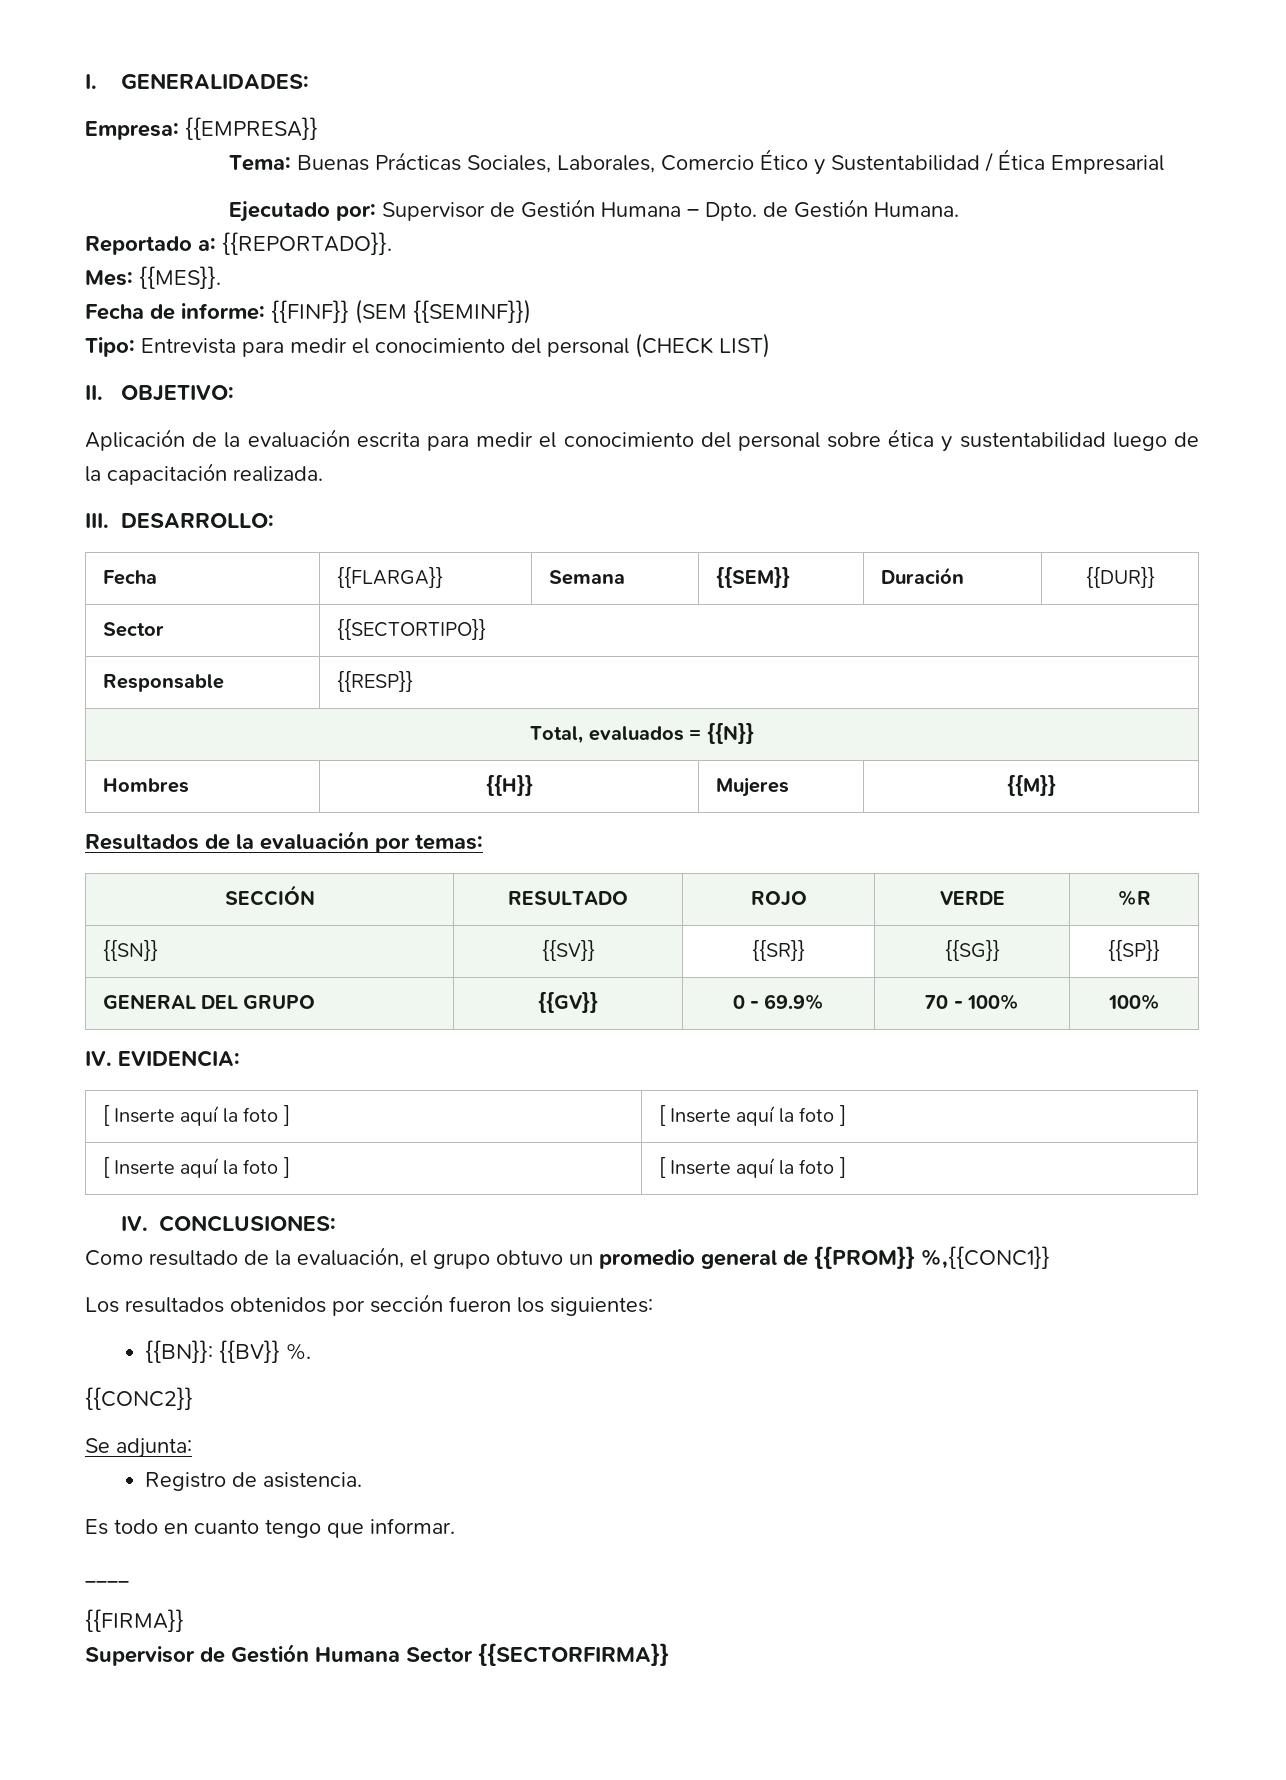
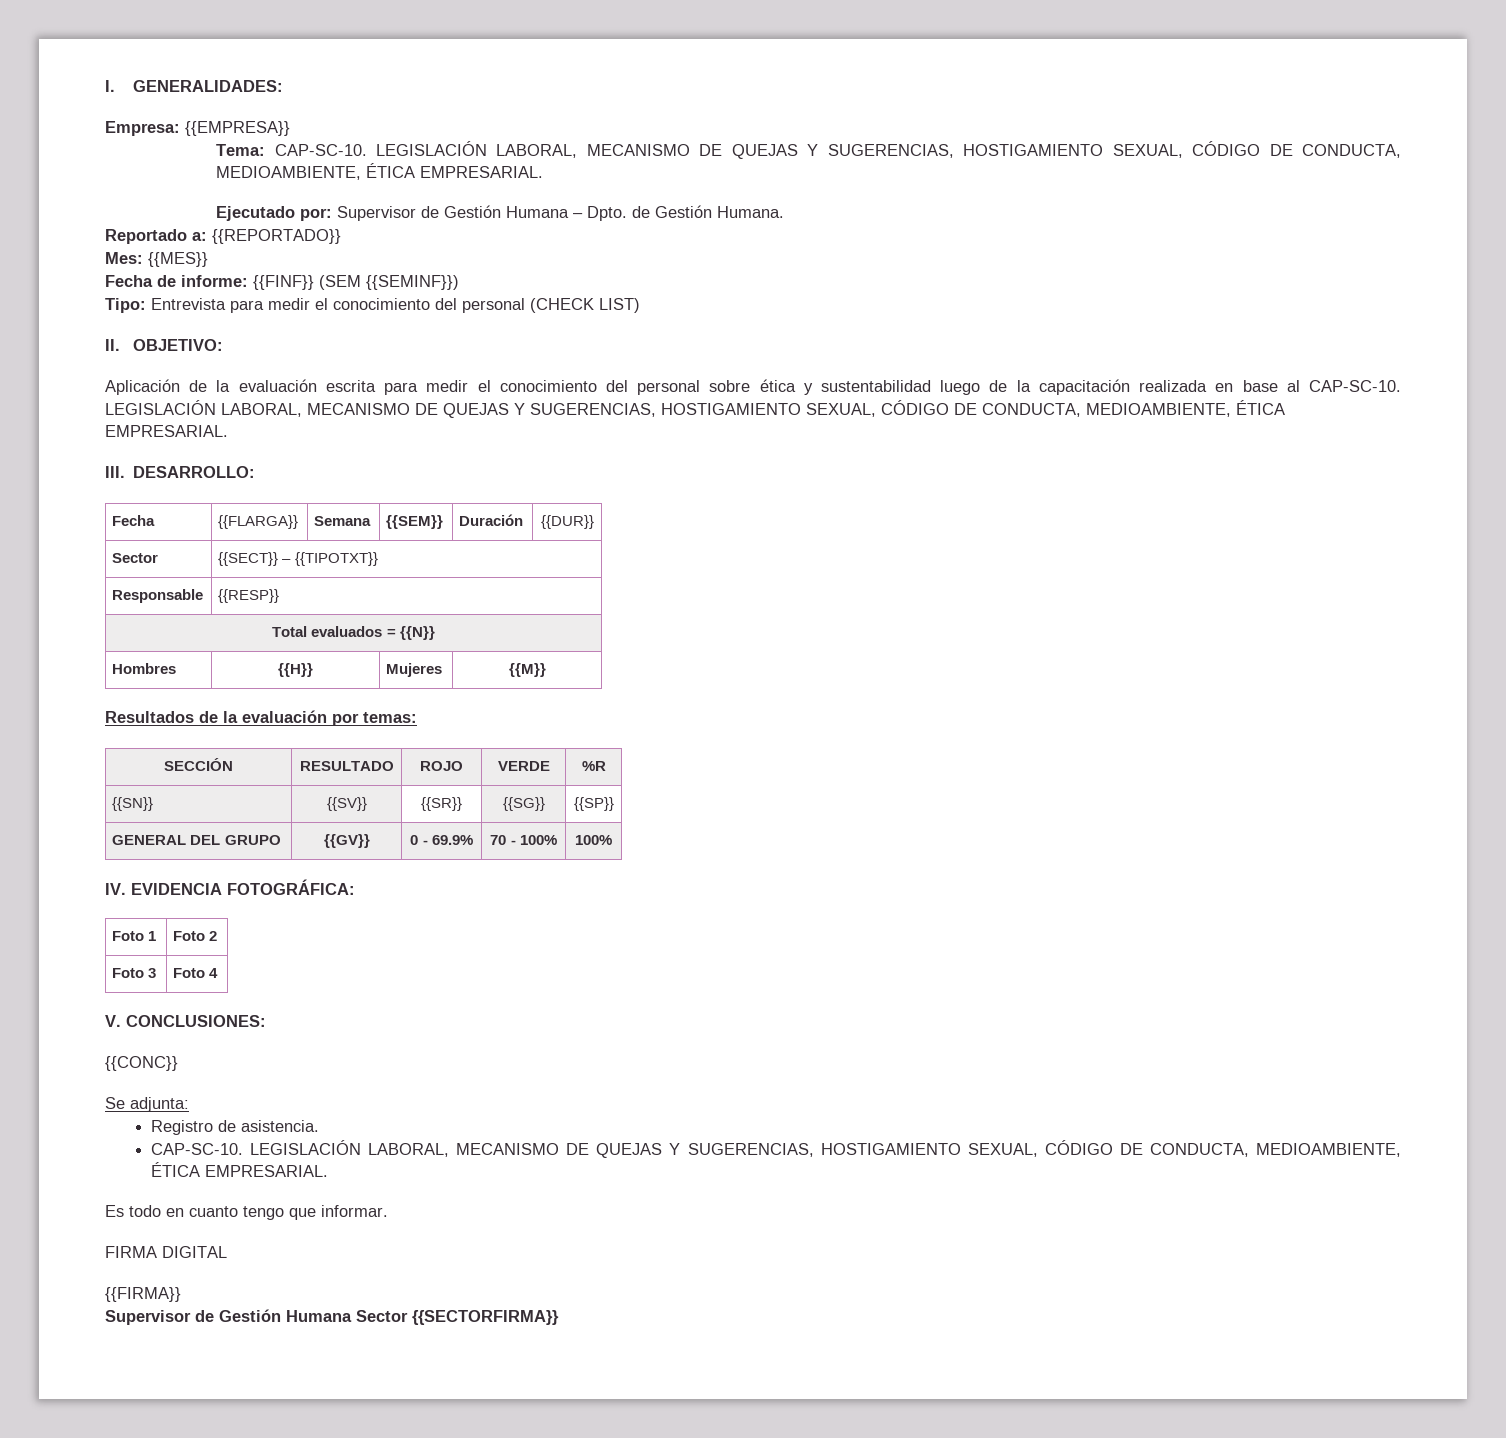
- Tema: Buenas Prácticas Sociales, Laborales, Comercio Ético y Sustentabilidad / Ética Empresarial
+ Tema: CAP-SC-10. LEGISLACIÓN LABORAL, MECANISMO DE QUEJAS Y SUGERENCIAS, HOSTIGAMIENTO SEXUAL, CÓDIGO DE CONDUCTA, MEDIOAMBIENTE, ÉTICA EMPRESARIAL.
- Reportado a: {{REPORTADO}}.
+ Reportado a: {{REPORTADO}}
- Mes: {{MES}}.
+ Mes: {{MES}}
- Aplicación de la evaluación escrita para medir el conocimiento del personal sobre ética y sustentabilidad luego de la capacitación realizada.
+ Aplicación de la evaluación escrita para medir el conocimiento del personal sobre ética y sustentabilidad luego de la capacitación realizada en base al CAP-SC-10. LEGISLACIÓN LABORAL, MECANISMO DE QUEJAS Y SUGERENCIAS, HOSTIGAMIENTO SEXUAL, CÓDIGO DE CONDUCTA, MEDIOAMBIENTE, ÉTICA EMPRESARIAL.
- Sector | {{SECTORTIPO}}
+ Sector | {{SECT}} – {{TIPOTXT}}
- Total, evaluados = {{N}}
+ Total evaluados = {{N}}
- IV. EVIDENCIA:
- [ Inserte aquí la foto ] | [ Inserte aquí la foto ]
- [ Inserte aquí la foto ] | [ Inserte aquí la foto ]
- IV. CONCLUSIONES:
- Como resultado de la evaluación, el grupo obtuvo un promedio general de {{PROM}} %,{{CONC1}}
- Los resultados obtenidos por sección fueron los siguientes:
- {{BN}}: {{BV}} %.
- {{CONC2}}
+ IV. EVIDENCIA FOTOGRÁFICA:
+ Foto 1 | Foto 2
+ Foto 3 | Foto 4
+ V. CONCLUSIONES:
+ {{CONC}}
  Registro de asistencia.
+ CAP-SC-10. LEGISLACIÓN LABORAL, MECANISMO DE QUEJAS Y SUGERENCIAS, HOSTIGAMIENTO SEXUAL, CÓDIGO DE CONDUCTA, MEDIOAMBIENTE, ÉTICA EMPRESARIAL.
- ____
+ FIRMA DIGITAL

